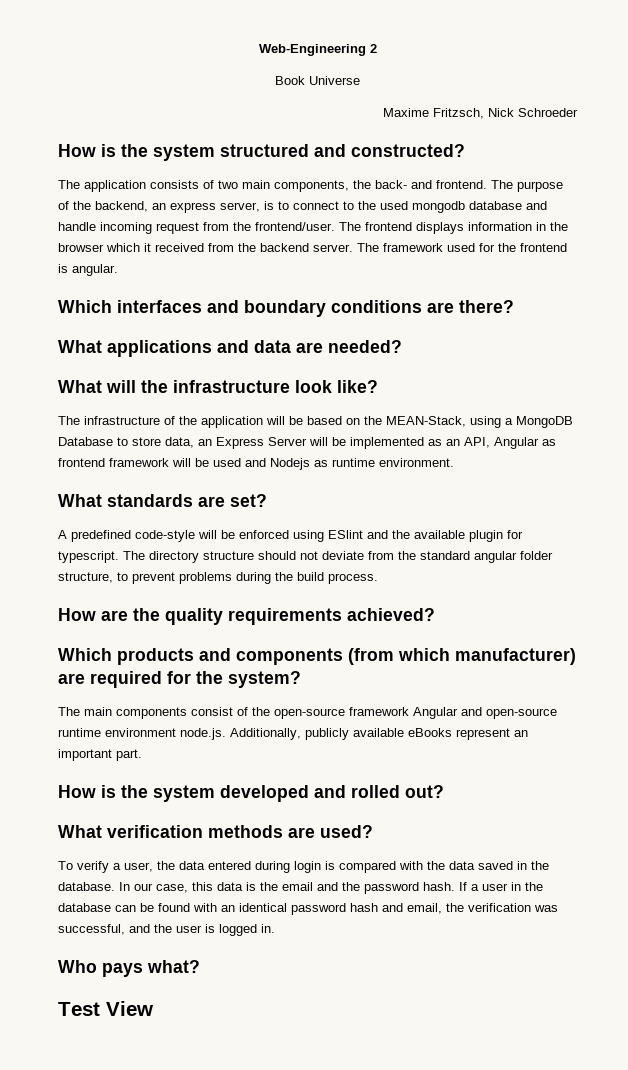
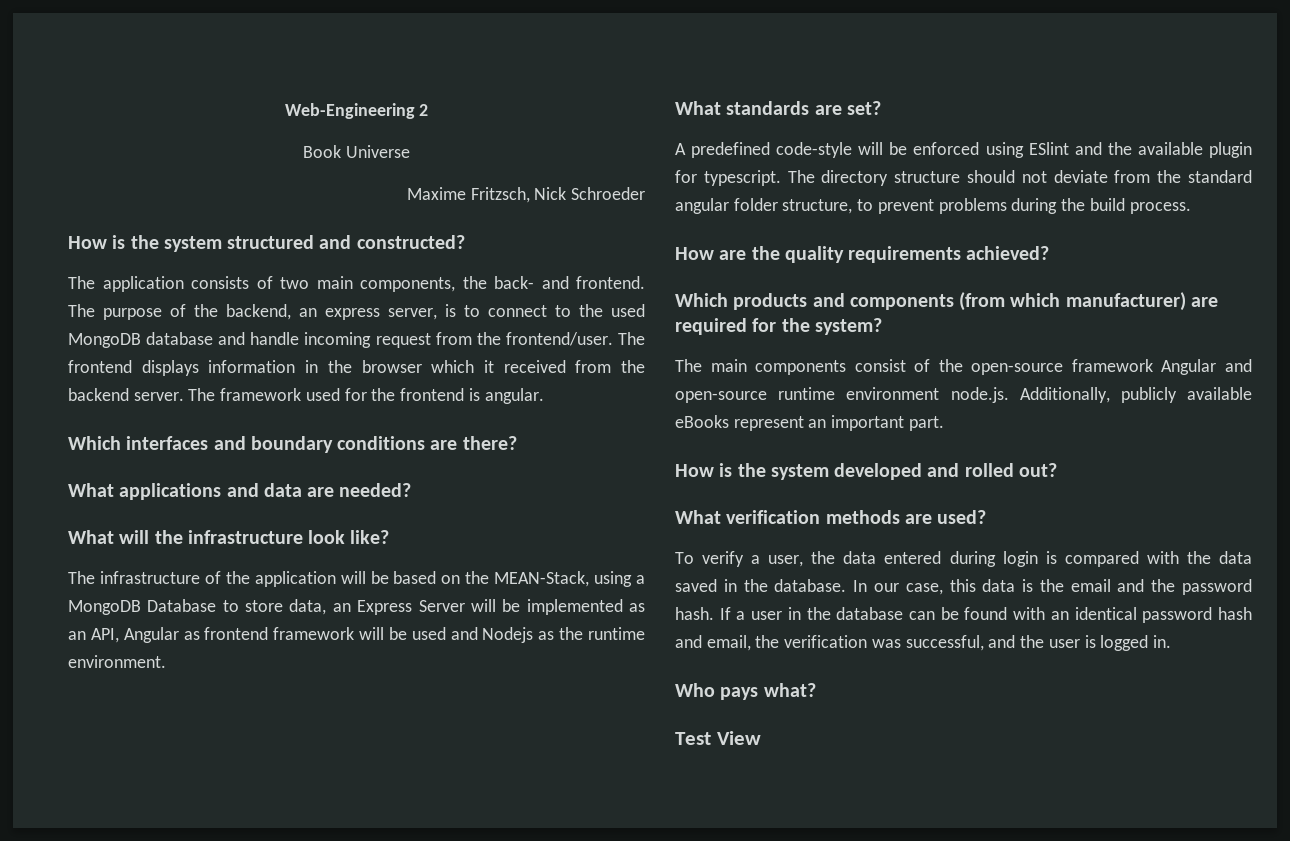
- The purpose of the backend, an express server, is to connect to the used mongodb database and handle incoming request from the frontend/user.
+ The purpose of the backend, an express server, is to connect to the used MongoDB database and handle incoming request from the frontend/user.
- The infrastructure of the application will be based on the MEAN-Stack, using a MongoDB Database to store data, an Express Server will be implemented as an API, Angular as frontend framework will be used and Nodejs as runtime environment.
+ The infrastructure of the application will be based on the MEAN-Stack, using a MongoDB Database to store data, an Express Server will be implemented as an API, Angular as frontend framework will be used and Nodejs as the runtime environment.

